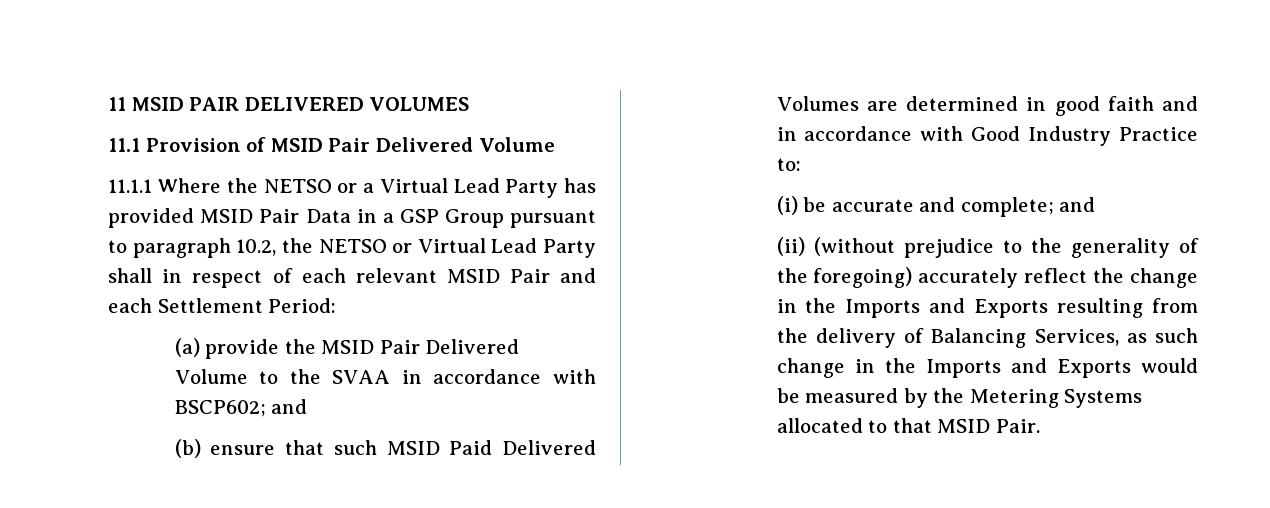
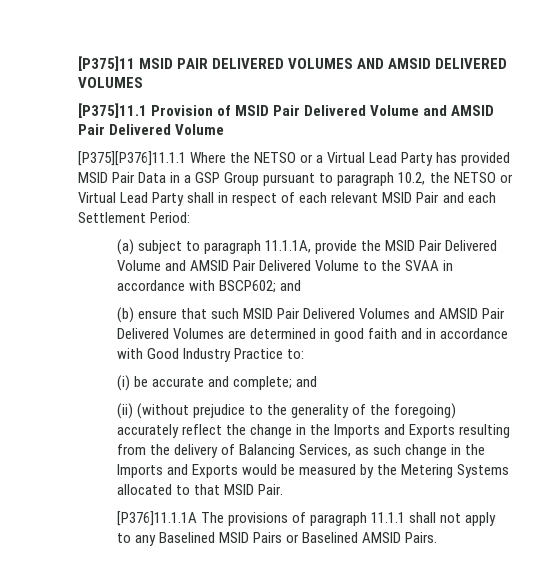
- 11 MSID PAIR DELIVERED VOLUMES
- 11.1 Provision of MSID Pair Delivered Volume
- 11.1.1 Where the NETSO or a Virtual Lead Party has provided MSID Pair Data in a GSP Group pursuant to paragraph 10.2, the NETSO or Virtual Lead Party shall in respect of each relevant MSID Pair and each Settlement Period:
+ [P375]11 MSID PAIR DELIVERED VOLUMES AND AMSID DELIVERED VOLUMES
+ [P375]11.1 Provision of MSID Pair Delivered Volume and AMSID Pair Delivered Volume
+ [P375][P376]11.1.1 Where the NETSO or a Virtual Lead Party has provided MSID Pair Data in a GSP Group pursuant to paragraph 10.2, the NETSO or Virtual Lead Party shall in respect of each relevant MSID Pair and each Settlement Period:
- (a) provide the MSID Pair Delivered Volume to the SVAA in accordance with BSCP602; and
+ (a) subject to paragraph 11.1.1A, provide the MSID Pair Delivered Volume and AMSID Pair Delivered Volume to the SVAA in accordance with BSCP602; and
- (b) ensure that such MSID Paid Delivered Volumes are determined in good faith and in accordance with Good Industry Practice to:
+ (b) ensure that such MSID Pair Delivered Volumes and AMSID Pair Delivered Volumes are determined in good faith and in accordance with Good Industry Practice to:
+ [P376]11.1.1A The provisions of paragraph 11.1.1 shall not apply to any Baselined MSID Pairs or Baselined AMSID Pairs.

